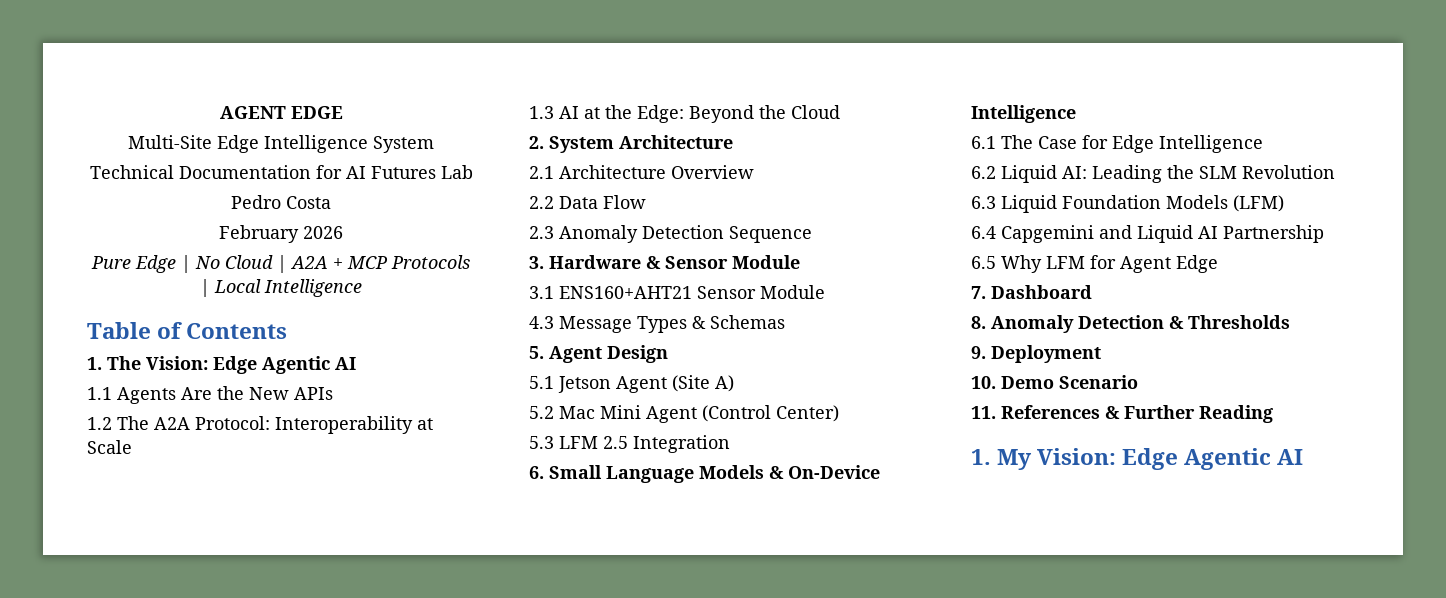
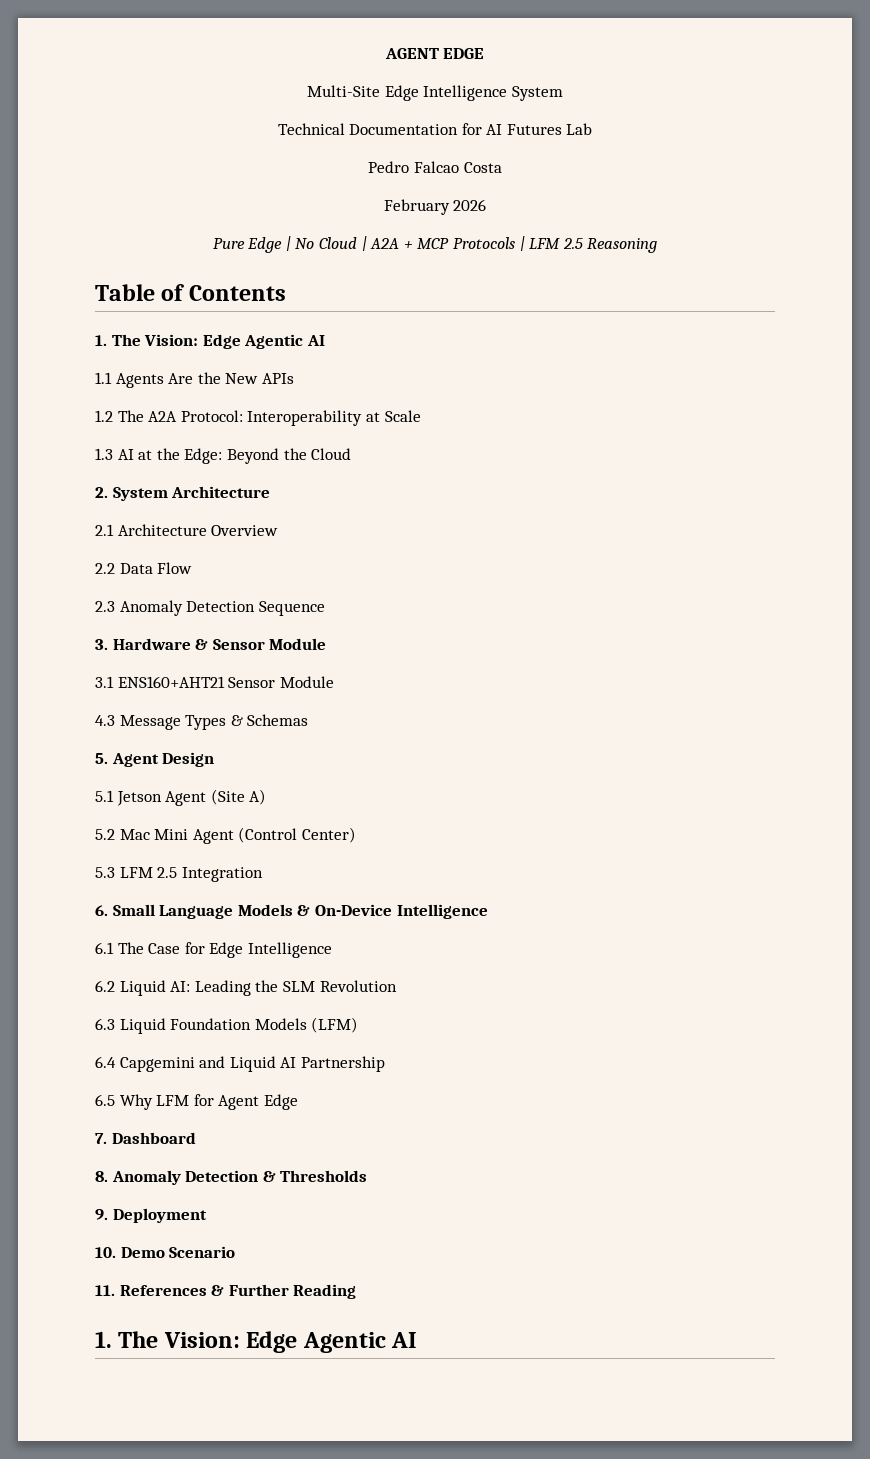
- Pedro Costa
+ Pedro Falcao Costa
- Pure Edge | No Cloud | A2A + MCP Protocols | Local Intelligence
+ Pure Edge | No Cloud | A2A + MCP Protocols | LFM 2.5 Reasoning
  11. References & Further Reading
- 1. My Vision: Edge Agentic AI
+ 1. The Vision: Edge Agentic AI

